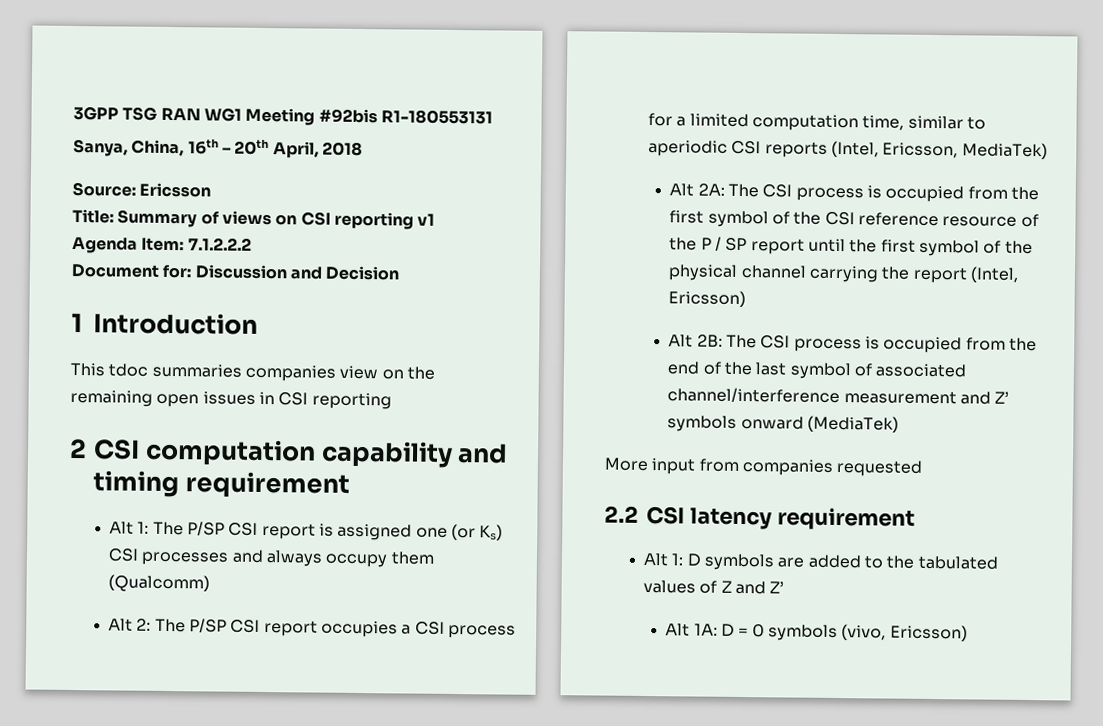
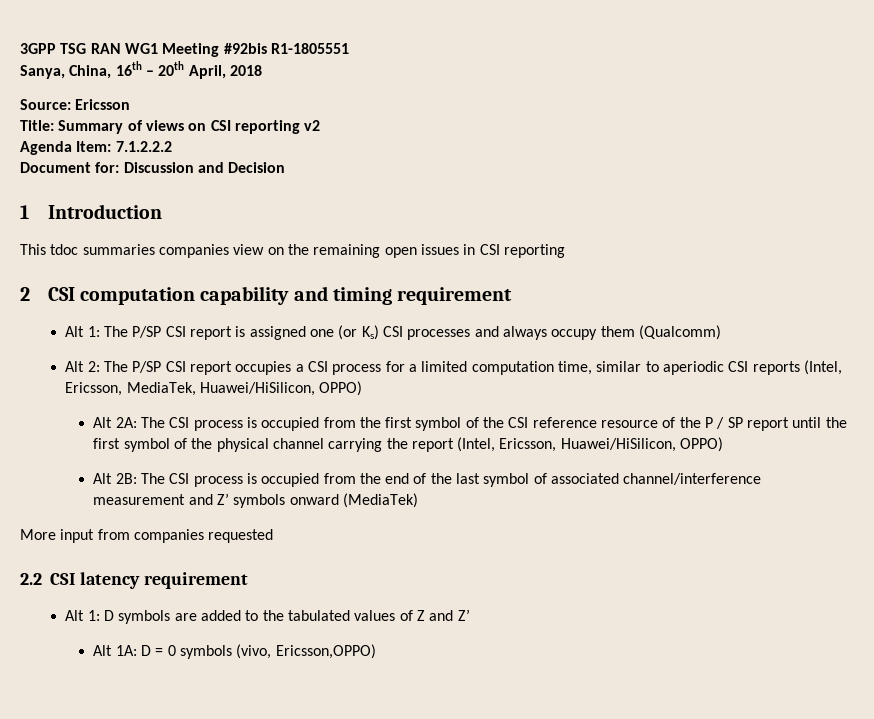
- 3GPP TSG RAN WG1 Meeting #92bis R1-180553131
+ 3GPP TSG RAN WG1 Meeting #92bis R1-1805551
- Title: Summary of views on CSI reporting v1
+ Title: Summary of views on CSI reporting v2
- Alt 2: The P/SP CSI report occupies a CSI process for a limited computation time, similar to aperiodic CSI reports (Intel, Ericsson, MediaTek)
+ Alt 2: The P/SP CSI report occupies a CSI process for a limited computation time, similar to aperiodic CSI reports (Intel, Ericsson, MediaTek, Huawei/HiSilicon, OPPO)
- Alt 2A: The CSI process is occupied from the first symbol of the CSI reference resource of the P / SP report until the first symbol of the physical channel carrying the report (Intel, Ericsson)
+ Alt 2A: The CSI process is occupied from the first symbol of the CSI reference resource of the P / SP report until the first symbol of the physical channel carrying the report (Intel, Ericsson, Huawei/HiSilicon, OPPO)
- Alt 1A: D = 0 symbols (vivo, Ericsson)
+ Alt 1A: D = 0 symbols (vivo, Ericsson,OPPO)

